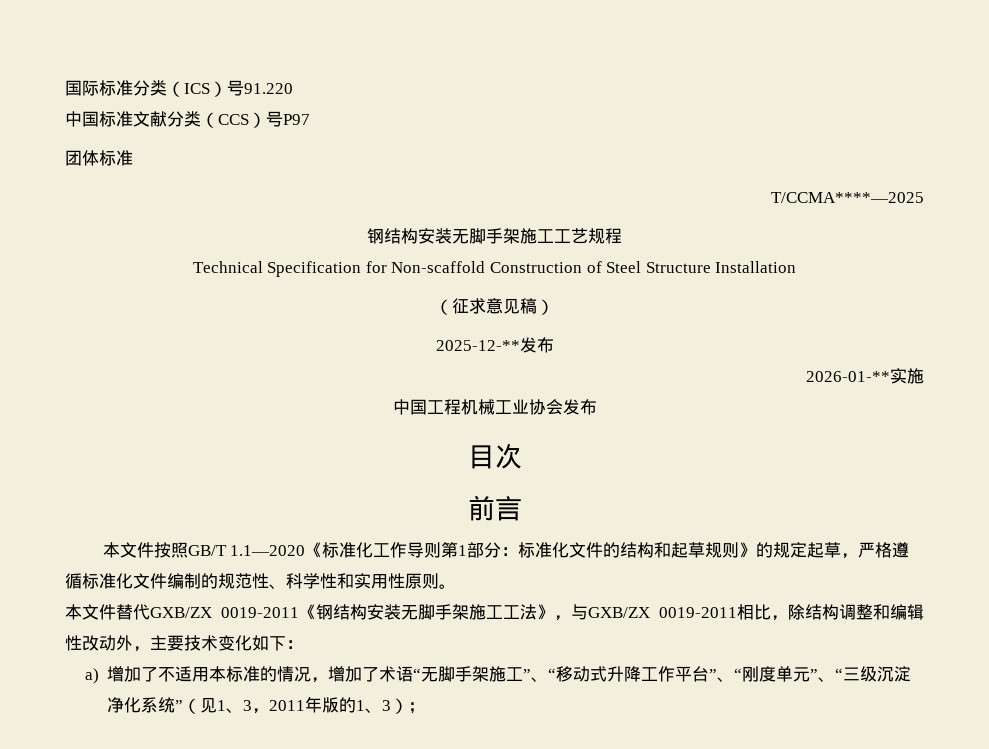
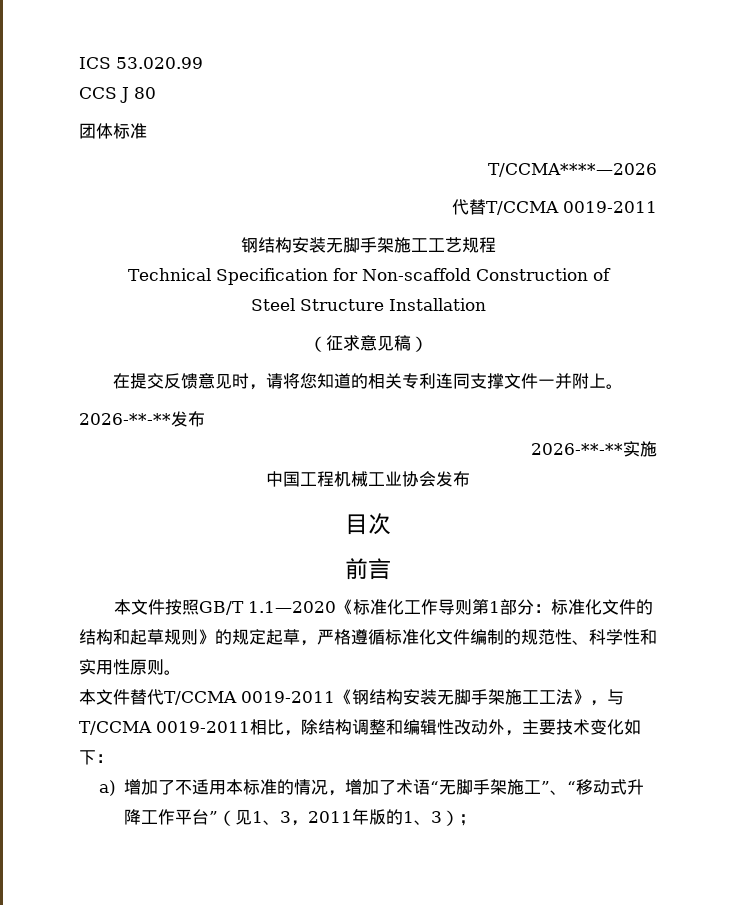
- 国际标准分类（ICS）号91.220
- 中国标准文献分类（CCS）号P97
+ ICS 53.020.99
+ CCS J 80
  团体标准
- T/CCMA****—2025
+ T/CCMA****—2026
+ 代替T/CCMA 0019-2011
- Technical Specification for Non-scaffold Construction of Steel Structure Installation
+ Technical Specification for Non-scaffold Construction of
+ Steel Structure Installation
- 2025-12-**发布
- 2026-01-**实施
+ 在提交反馈意见时，请将您知道的相关专利连同支撑文件一并附上。
+ 2026-**-**发布
+ 2026-**-**实施
- 本文件替代GXB/ZX 0019-2011《钢结构安装无脚手架施工工法》，与GXB/ZX 0019-2011相比，除结构调整和编辑性改动外，主要技术变化如下：
+ 本文件替代T/CCMA 0019-2011《钢结构安装无脚手架施工工法》，与T/CCMA 0019-2011相比，除结构调整和编辑性改动外，主要技术变化如下：
- a)增加了不适用本标准的情况，增加了术语“无脚手架施工”、“移动式升降工作平台”、“刚度单元”、“三级沉淀净化系统”（见1、3，2011年版的1、3）；
+ a)增加了不适用本标准的情况，增加了术语“无脚手架施工”、“移动式升降工作平台”（见1、3，2011年版的1、3）；

